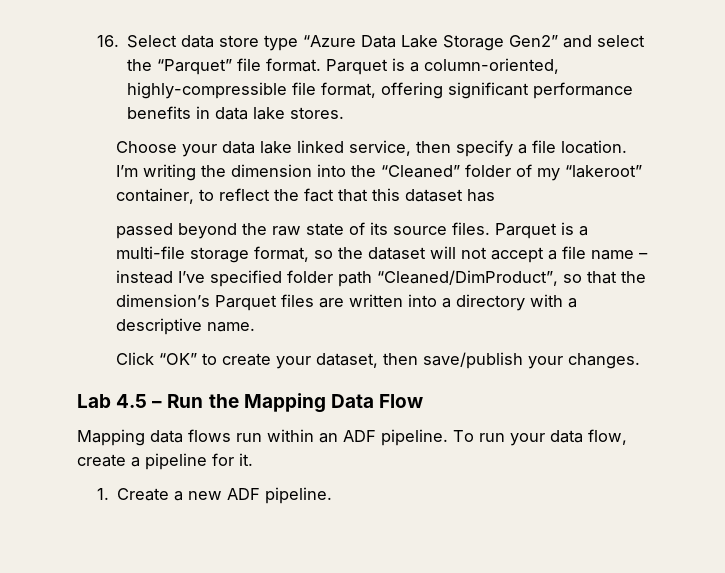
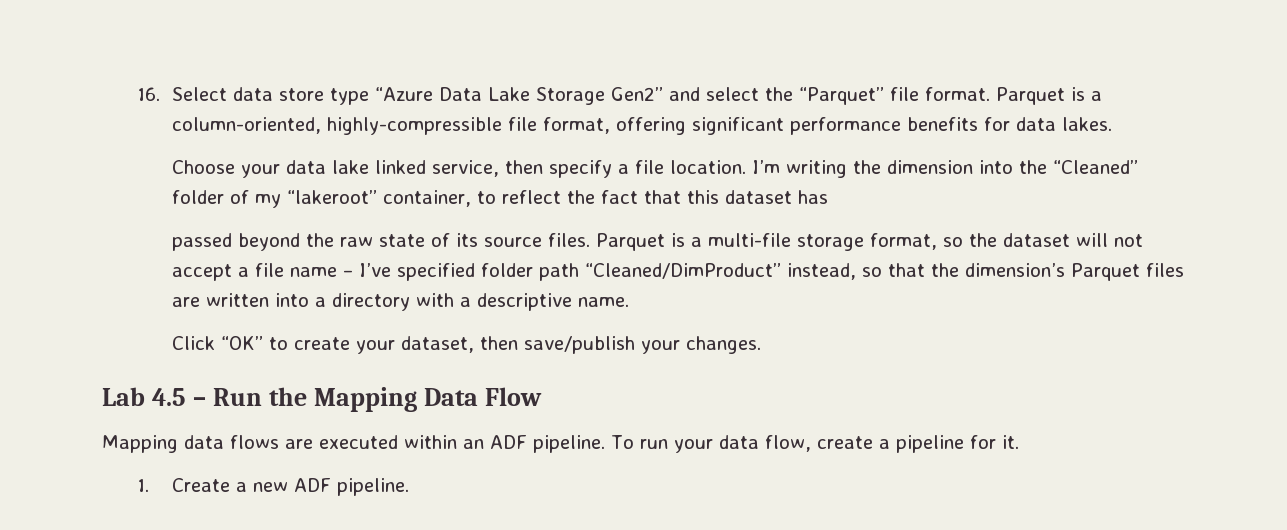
- Parquet is a column-oriented, highly-compressible file format, offering significant performance benefits in data lake stores.
+ Parquet is a column-oriented, highly-compressible file format, offering significant performance benefits for data lakes.
- Parquet is a multi-file storage format, so the dataset will not accept a file name – instead I’ve specified folder path “Cleaned/DimProduct”, so that the dimension’s Parquet files are written into a directory with a descriptive name.
+ Parquet is a multi-file storage format, so the dataset will not accept a file name – I’ve specified folder path “Cleaned/DimProduct” instead, so that the dimension’s Parquet files are written into a directory with a descriptive name.
- Mapping data flows run within an ADF pipeline.
+ Mapping data flows are executed within an ADF pipeline.

